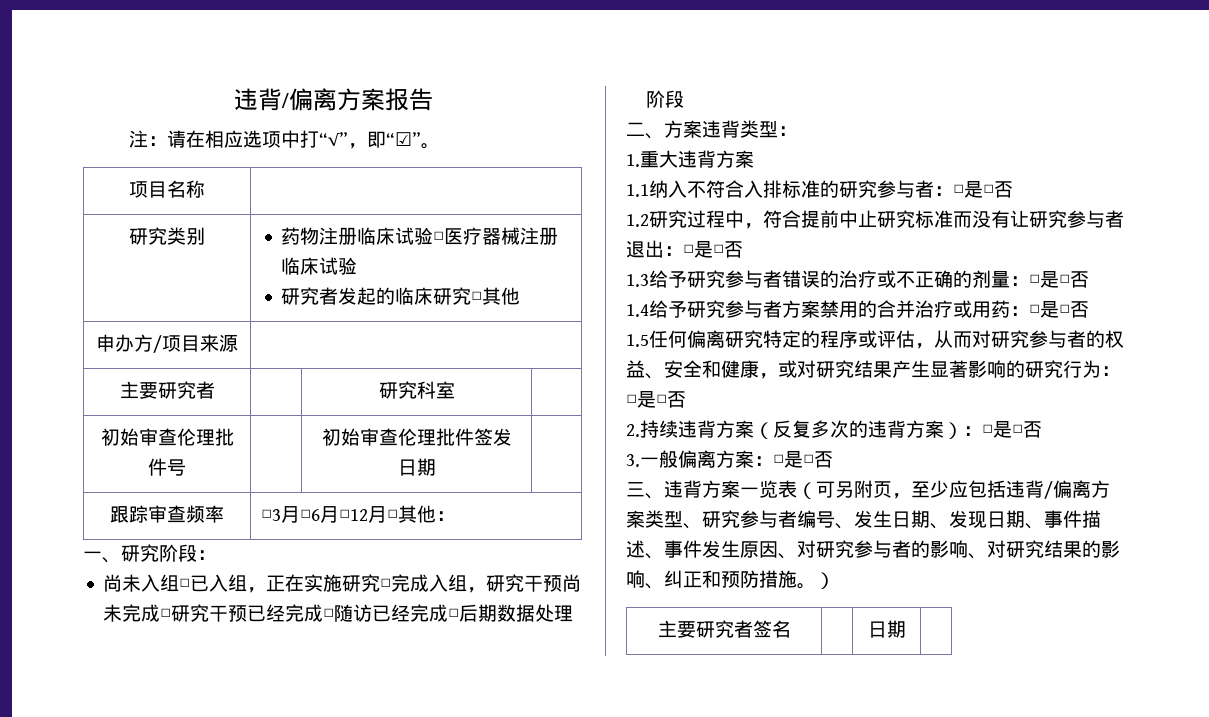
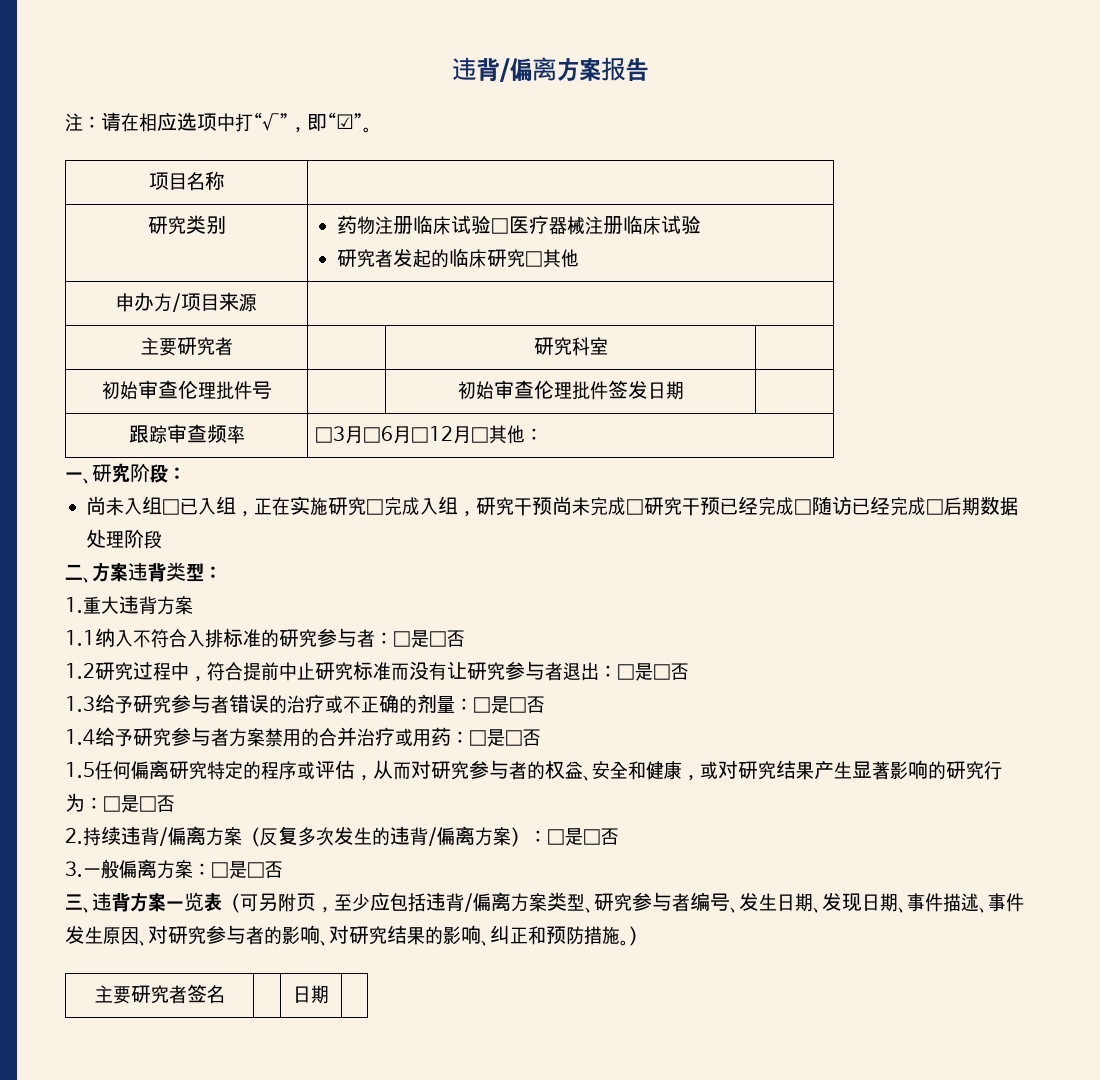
- 2.持续违背方案（反复多次的违背方案）：□是□否
+ 2.持续违背/偏离方案（反复多次发生的违背/偏离方案）：□是□否

